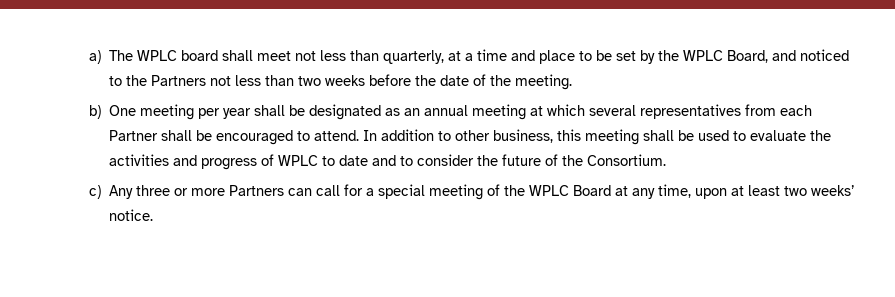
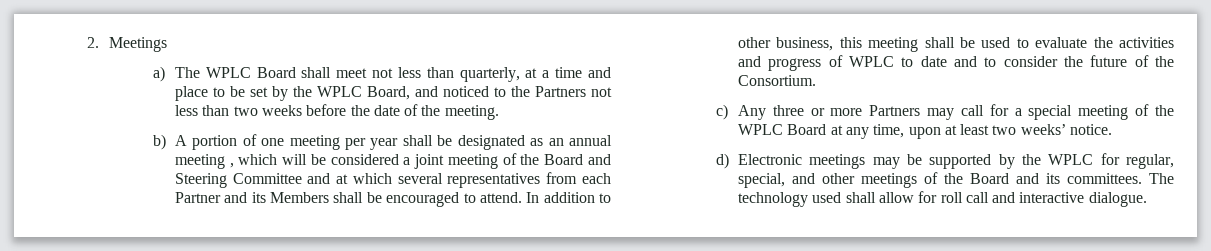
+ 2. Meetings
- a) The WPLC board shall meet not less than quarterly, at a time and place to be set by the WPLC Board, and noticed to the Partners not less than two weeks before the date of the meeting.
+ a) The WPLC Board shall meet not less than quarterly, at a time and place to be set by the WPLC Board, and noticed to the Partners not less than two weeks before the date of the meeting.
- b) One meeting per year shall be designated as an annual meeting at which several representatives from each Partner shall be encouraged to attend.
+ b) A portion of one meeting per year shall be designated as an annual meeting , which will be considered a joint meeting of the Board and Steering Committee and at which several representatives from each Partner and its Members shall be encouraged to attend.
- c) Any three or more Partners can call for a special meeting of the WPLC Board at any time, upon at least two weeks’ notice.
+ c) Any three or more Partners may call for a special meeting of the WPLC Board at any time, upon at least two weeks’ notice.
+ d) Electronic meetings may be supported by the WPLC for regular, special, and other meetings of the Board and its committees. The technology used shall allow for roll call and interactive dialogue.

